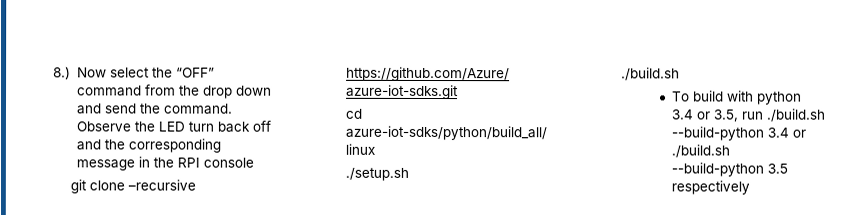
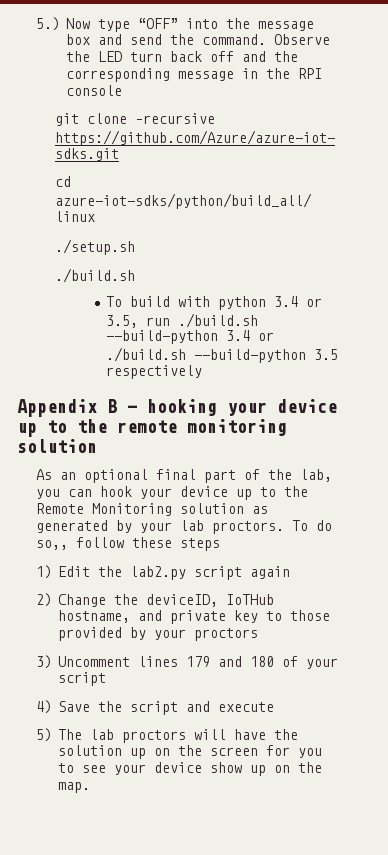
- 8.) Now select the “OFF” command from the drop down and send the command.
+ 5.) Now type “OFF” into the message box and send the command.
+ Appendix B – hooking your device up to the remote monitoring solution
+ As an optional final part of the lab, you can hook your device up to the Remote Monitoring solution as generated by your lab proctors. To do so,, follow these steps
+ 1) Edit the lab2.py script again
+ 2) Change the deviceID, IoTHub hostname, and private key to those provided by your proctors
+ 3) Uncomment lines 179 and 180 of your script
+ 4) Save the script and execute
+ 5) The lab proctors will have the solution up on the screen for you to see your device show up on the map.

